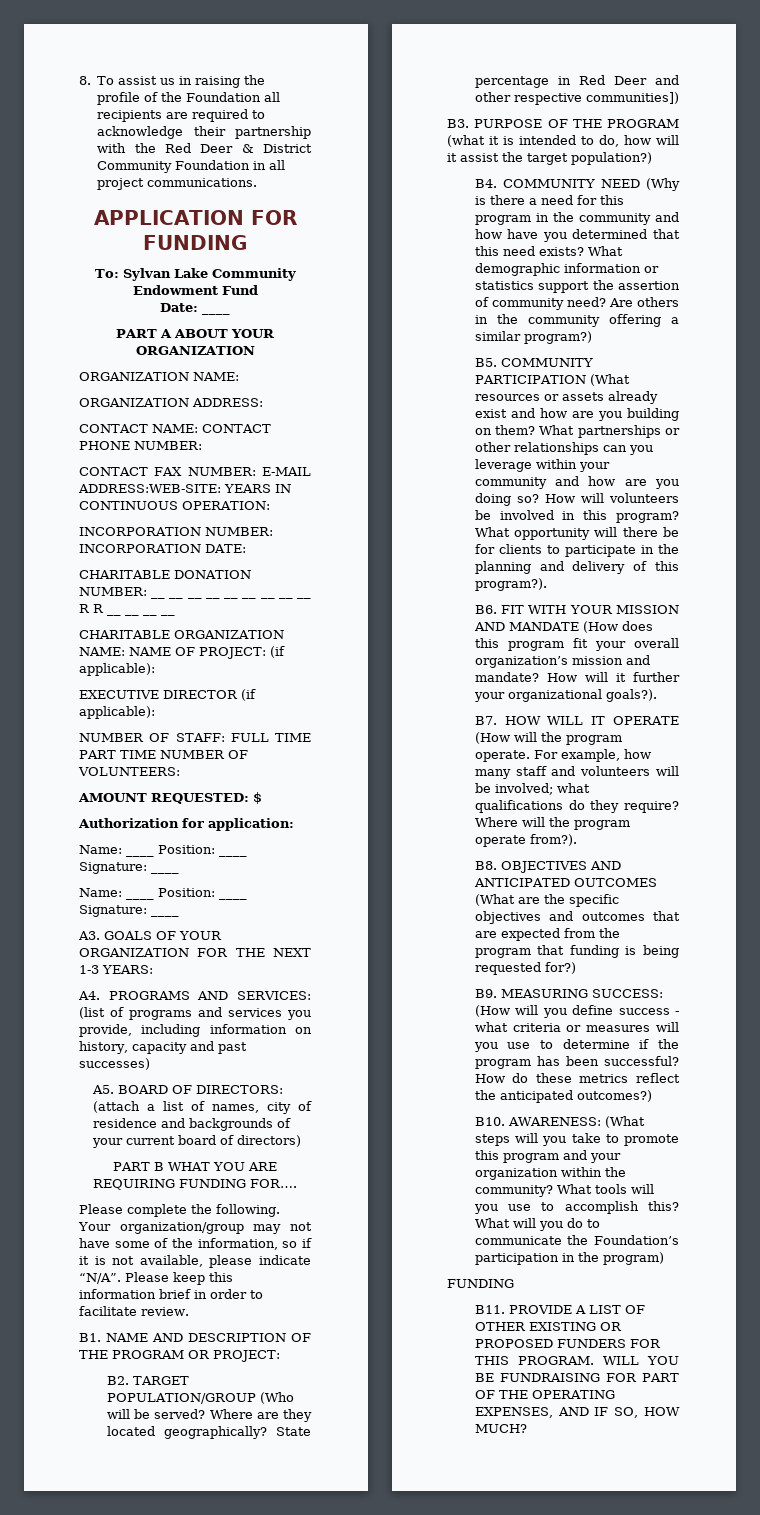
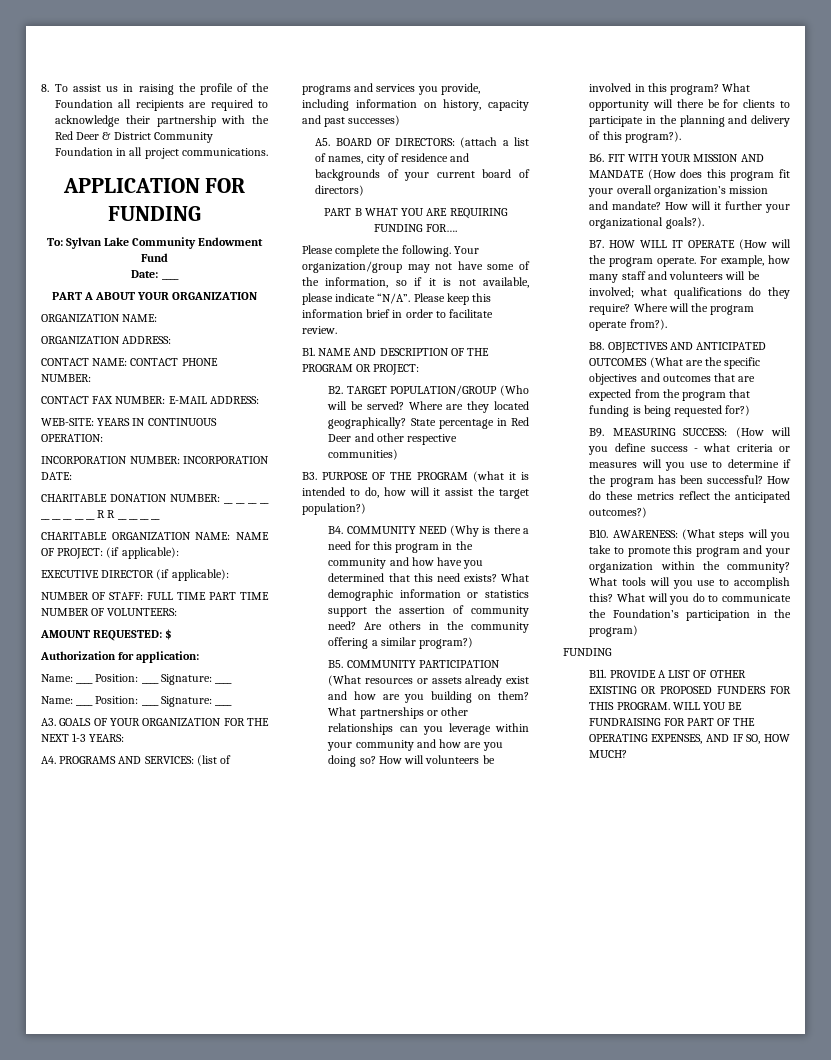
- CONTACT FAX NUMBER: E-MAIL ADDRESS:WEB-SITE: YEARS IN CONTINUOUS OPERATION:
+ CONTACT FAX NUMBER: E-MAIL ADDRESS:
+ WEB-SITE: YEARS IN CONTINUOUS OPERATION:
- State percentage in Red Deer and other respective communities])
+ State percentage in Red Deer and other respective communities)

